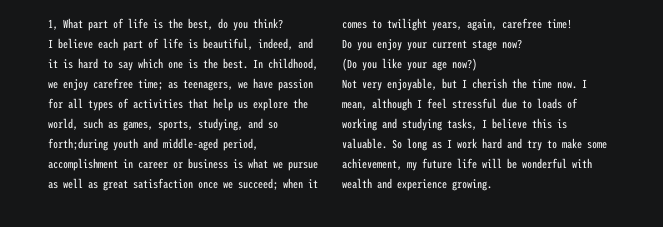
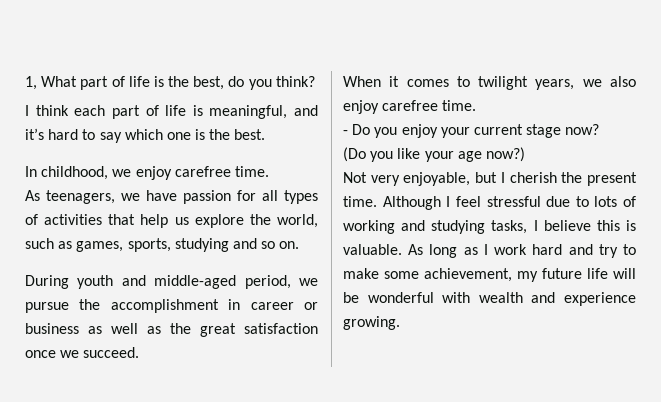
- I believe each part of life is beautiful, indeed, and it is hard to say which one is the best. In childhood, we enjoy carefree time; as teenagers, we have passion for all types of activities that help us explore the world, such as games, sports, studying, and so forth;during youth and middle-aged period, accomplishment in career or business is what we pursue as well as great satisfaction once we succeed; when it comes to twilight years, again, carefree time!
- Do you enjoy your current stage now?
+ I think each part of life is meaningful, and it’s hard to say which one is the best.
+ In childhood, we enjoy carefree time.
+ As teenagers, we have passion for all types of activities that help us explore the world, such as games, sports, studying and so on.
+ During youth and middle-aged period, we pursue the accomplishment in career or business as well as the great satisfaction once we succeed.
+ When it comes to twilight years, we also enjoy carefree time.
+ - Do you enjoy your current stage now?
- Not very enjoyable, but I cherish the time now. I mean, although I feel stressful due to loads of working and studying tasks, I believe this is valuable.
+ Not very enjoyable, but I cherish the present time. Although I feel stressful due to lots of working and studying tasks, I believe this is valuable.
- So long as I work hard and try to make some achievement, my future life will be wonderful with wealth and experience growing.
+ As long as I work hard and try to make some achievement, my future life will be wonderful with wealth and experience growing.

